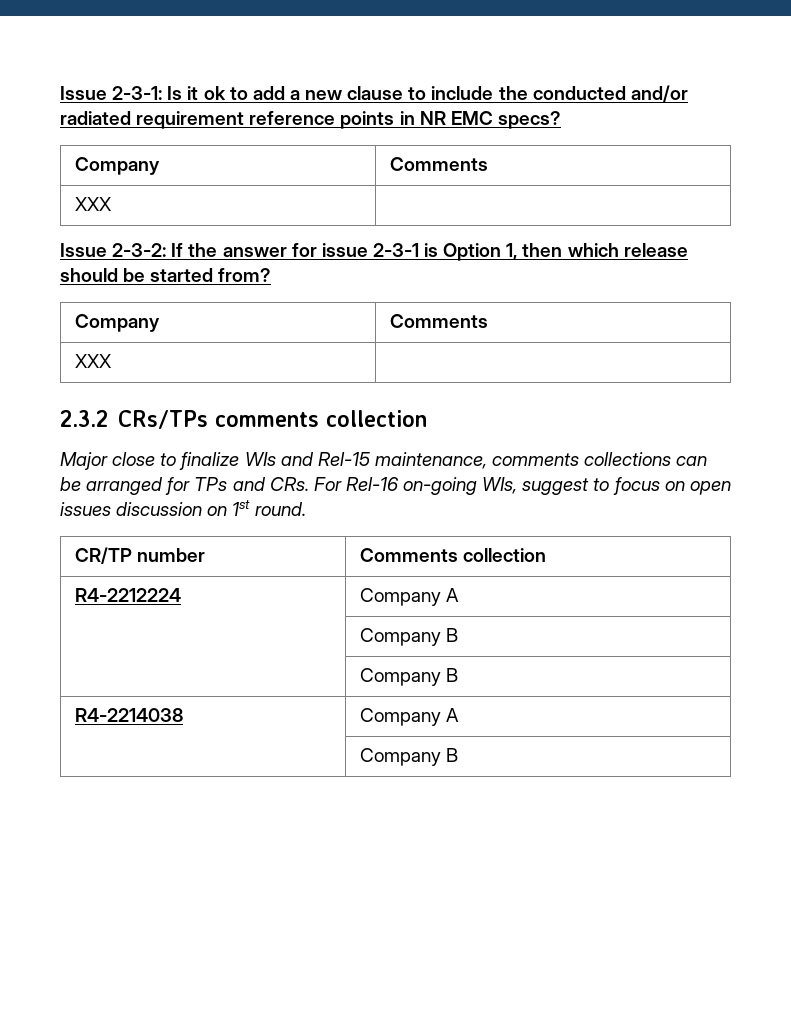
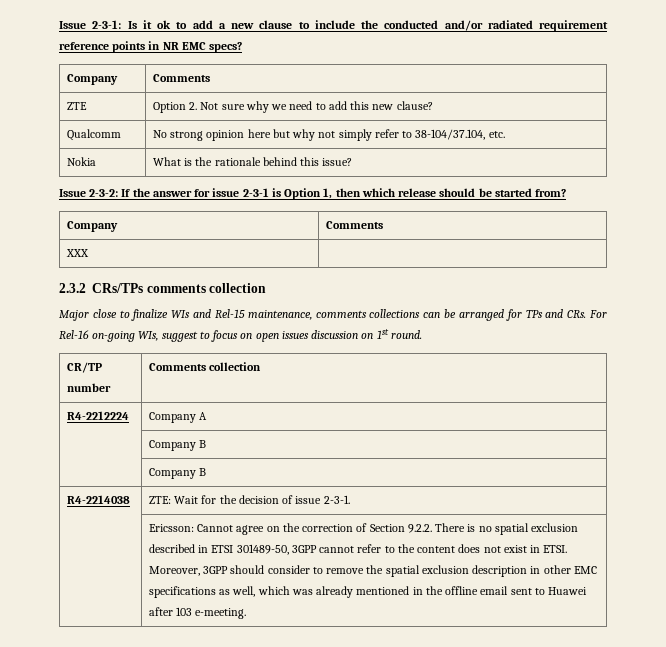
  Issue 2-3-1: Is it ok to add a new clause to include the conducted and/or radiated requirement reference points in NR EMC specs?
  Company | Comments
- XXX |
+ ZTE | Option 2. Not sure why we need to add this new clause?
+ Qualcomm | No strong opinion here but why not simply refer to 38-104/37.104, etc.
+ Nokia | What is the rationale behind this issue?
- R4-2214038 | Company A
- | Company B
+ R4-2214038 | ZTE: Wait for the decision of issue 2-3-1.
+ | Ericsson: Cannot agree on the correction of Section 9.2.2. There is no spatial exclusion described in ETSI 301489-50, 3GPP cannot refer to the content does not exist in ETSI. Moreover, 3GPP should consider to remove the spatial exclusion description in other EMC specifications as well, which was already mentioned in the offline email sent to Huawei after 103 e-meeting.

